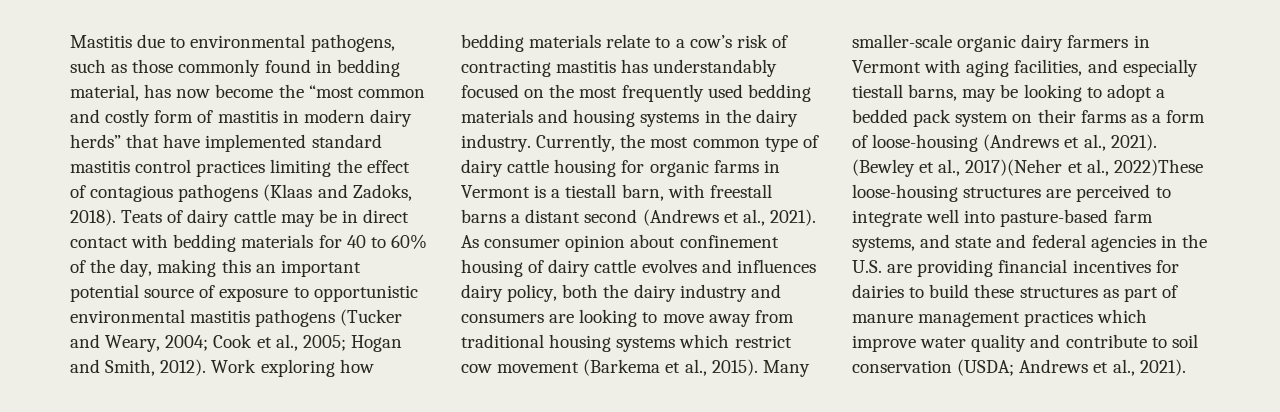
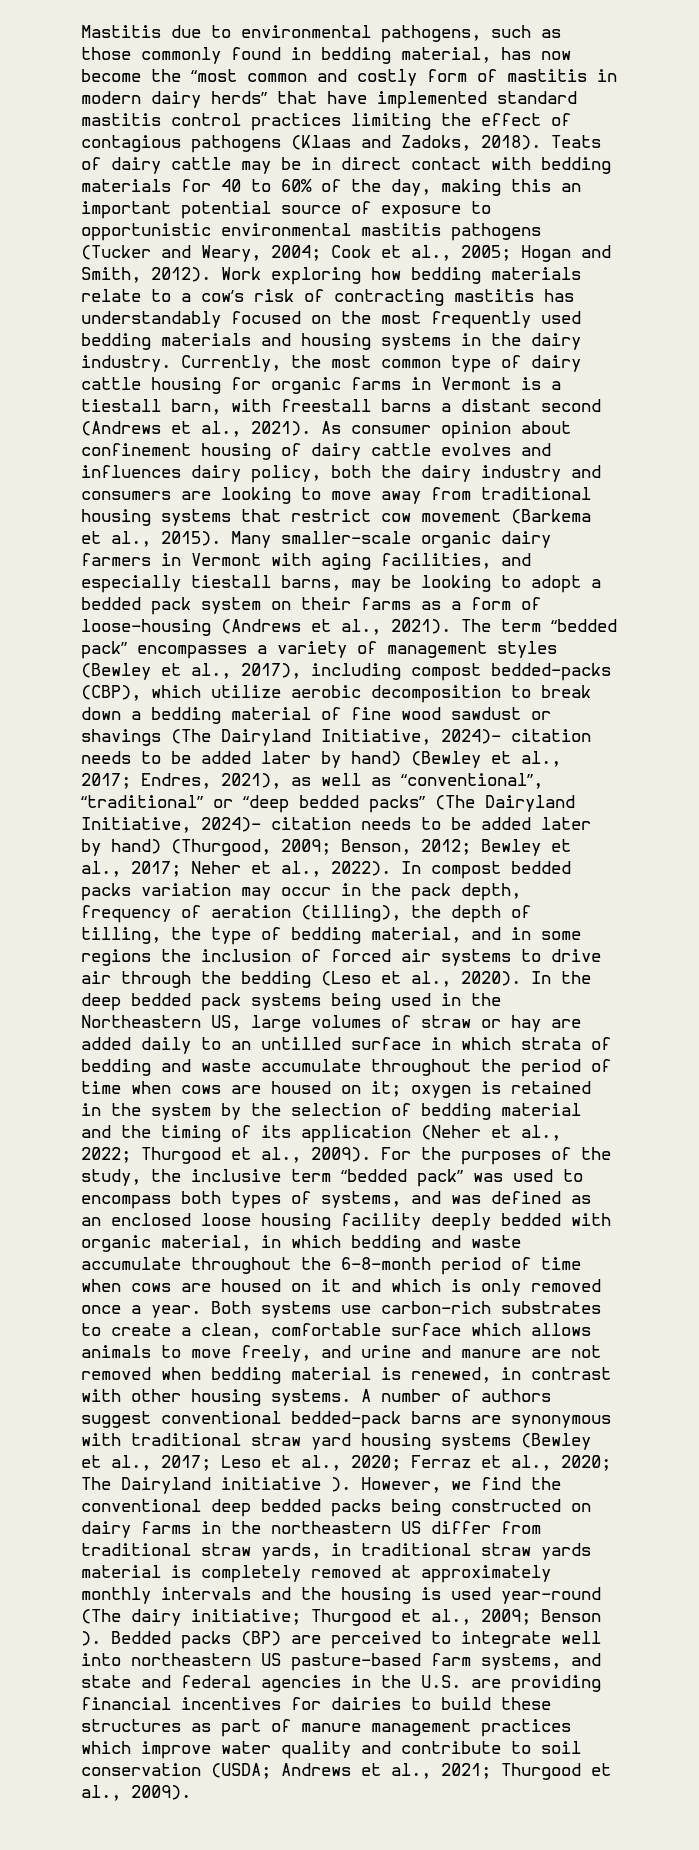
- As consumer opinion about confinement housing of dairy cattle evolves and influences dairy policy, both the dairy industry and consumers are looking to move away from traditional housing systems which restrict cow movement (Barkema et al., 2015).
+ As consumer opinion about confinement housing of dairy cattle evolves and influences dairy policy, both the dairy industry and consumers are looking to move away from traditional housing systems that restrict cow movement (Barkema et al., 2015).
- (Bewley et al., 2017)(Neher et al., 2022)These loose-housing structures are perceived to integrate well into pasture-based farm systems, and state and federal agencies in the U.S. are providing financial incentives for dairies to build these structures as part of manure management practices which improve water quality and contribute to soil conservation (USDA; Andrews et al., 2021).
+ The term “bedded pack” encompasses a variety of management styles (Bewley et al., 2017), including compost bedded-packs (CBP), which utilize aerobic decomposition to break down a bedding material of fine wood sawdust or shavings (The Dairyland Initiative, 2024)- citation needs to be added later by hand) (Bewley et al., 2017; Endres, 2021), as well as “conventional”, “traditional” or “deep bedded packs” (The Dairyland Initiative, 2024)- citation needs to be added later by hand) (Thurgood, 2009; Benson, 2012; Bewley et al., 2017; Neher et al., 2022). In compost bedded packs variation may occur in the pack depth, frequency of aeration (tilling), the depth of tilling, the type of bedding material, and in some regions the inclusion of forced air systems to drive air through the bedding (Leso et al., 2020). In the deep bedded pack systems being used in the Northeastern US, large volumes of straw or hay are added daily to an untilled surface in which strata of bedding and waste accumulate throughout the period of time when cows are housed on it; oxygen is retained in the system by the selection of bedding material and the timing of its application (Neher et al., 2022; Thurgood et al., 2009). For the purposes of the study, the inclusive term “bedded pack” was used to encompass both types of systems, and was defined as an enclosed loose housing facility deeply bedded with organic material, in which bedding and waste accumulate throughout the 6–8-month period of time when cows are housed on it and which is only removed once a year. Both systems use carbon-rich substrates to create a clean, comfortable surface which allows animals to move freely, and urine and manure are not removed when bedding material is renewed, in contrast with other housing systems. A number of authors suggest conventional bedded-pack barns are synonymous with traditional straw yard housing systems (Bewley et al., 2017; Leso et al., 2020; Ferraz et al., 2020; The Dairyland initiative ). However, we find the conventional deep bedded packs being constructed on dairy farms in the northeastern US differ from traditional straw yards, in traditional straw yards material is completely removed at approximately monthly intervals and the housing is used year-round (The dairy initiative; Thurgood et al., 2009; Benson ). Bedded packs (BP) are perceived to integrate well into northeastern US pasture-based farm systems, and state and federal agencies in the U.S. are providing financial incentives for dairies to build these structures as part of manure management practices which improve water quality and contribute to soil conservation (USDA; Andrews et al., 2021; Thurgood et al., 2009).

